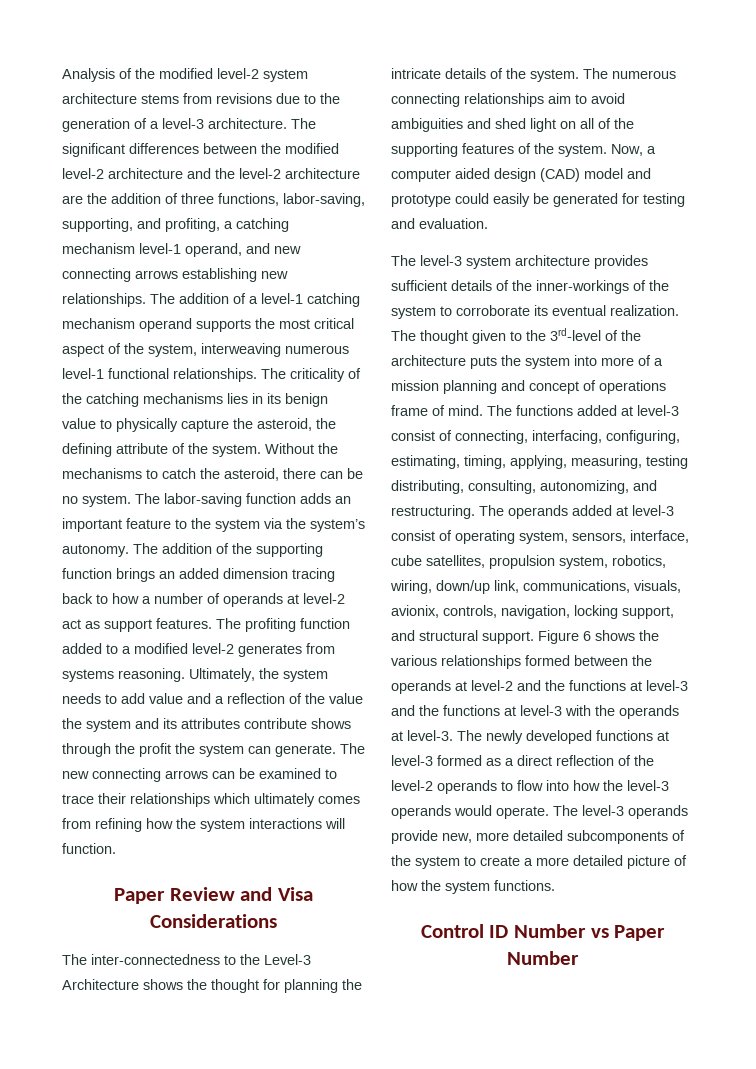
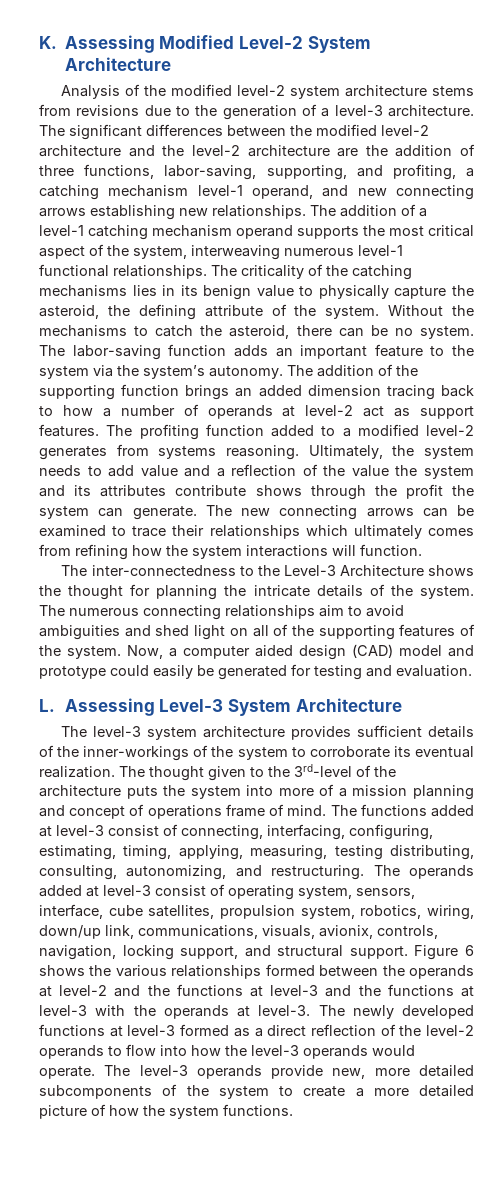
+ K. Assessing Modified Level-2 System Architecture
- Paper Review and Visa Considerations
+ L. Assessing Level-3 System Architecture
- Control ID Number vs Paper Number

